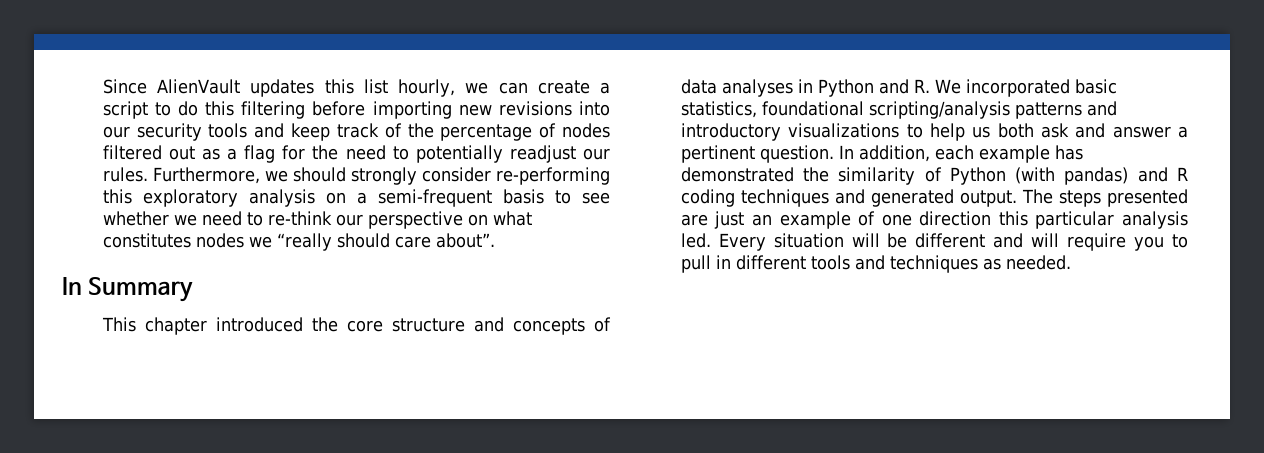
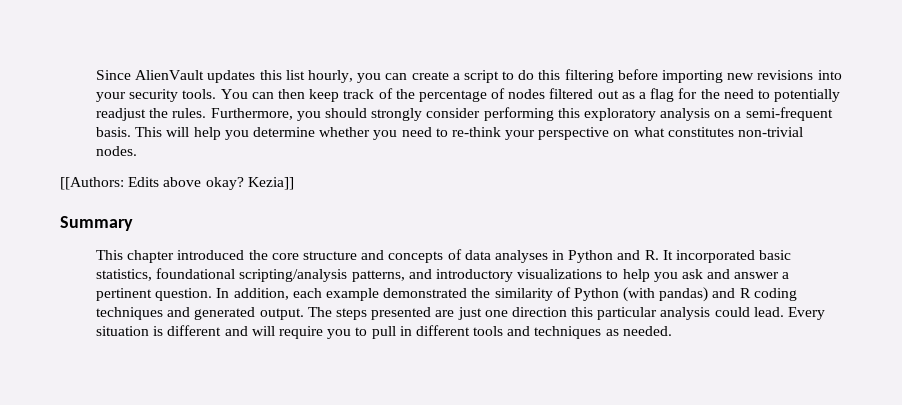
- Since AlienVault updates this list hourly, we can create a script to do this filtering before importing new revisions into our security tools and keep track of the percentage of nodes filtered out as a flag for the need to potentially readjust our rules.
+ Since AlienVault updates this list hourly, you can create a script to do this filtering before importing new revisions into your security tools. You can then keep track of the percentage of nodes filtered out as a flag for the need to potentially readjust the rules.
- Furthermore, we should strongly consider re-performing this exploratory analysis on a semi-frequent basis to see whether we need to re-think our perspective on what constitutes nodes we “really should care about”.
- In Summary
+ Furthermore, you should strongly consider performing this exploratory analysis on a semi-frequent basis. This will help you determine whether you need to re-think your perspective on what constitutes non-trivial nodes.
+ [[Authors: Edits above okay? Kezia]]
+ Summary
- This chapter introduced the core structure and concepts of data analyses in Python and R. We incorporated basic statistics, foundational scripting/analysis patterns and introductory visualizations to help us both ask and answer a pertinent question.
+ This chapter introduced the core structure and concepts of data analyses in Python and R. It incorporated basic statistics, foundational scripting/analysis patterns, and introductory visualizations to help you ask and answer a pertinent question.
- In addition, each example has demonstrated the similarity of Python (with pandas) and R coding techniques and generated output.
+ In addition, each example demonstrated the similarity of Python (with pandas) and R coding techniques and generated output.
- The steps presented are just an example of one direction this particular analysis led. Every situation will be different and will require you to pull in different tools and techniques as needed.
+ The steps presented are just one direction this particular analysis could lead. Every situation is different and will require you to pull in different tools and techniques as needed.

